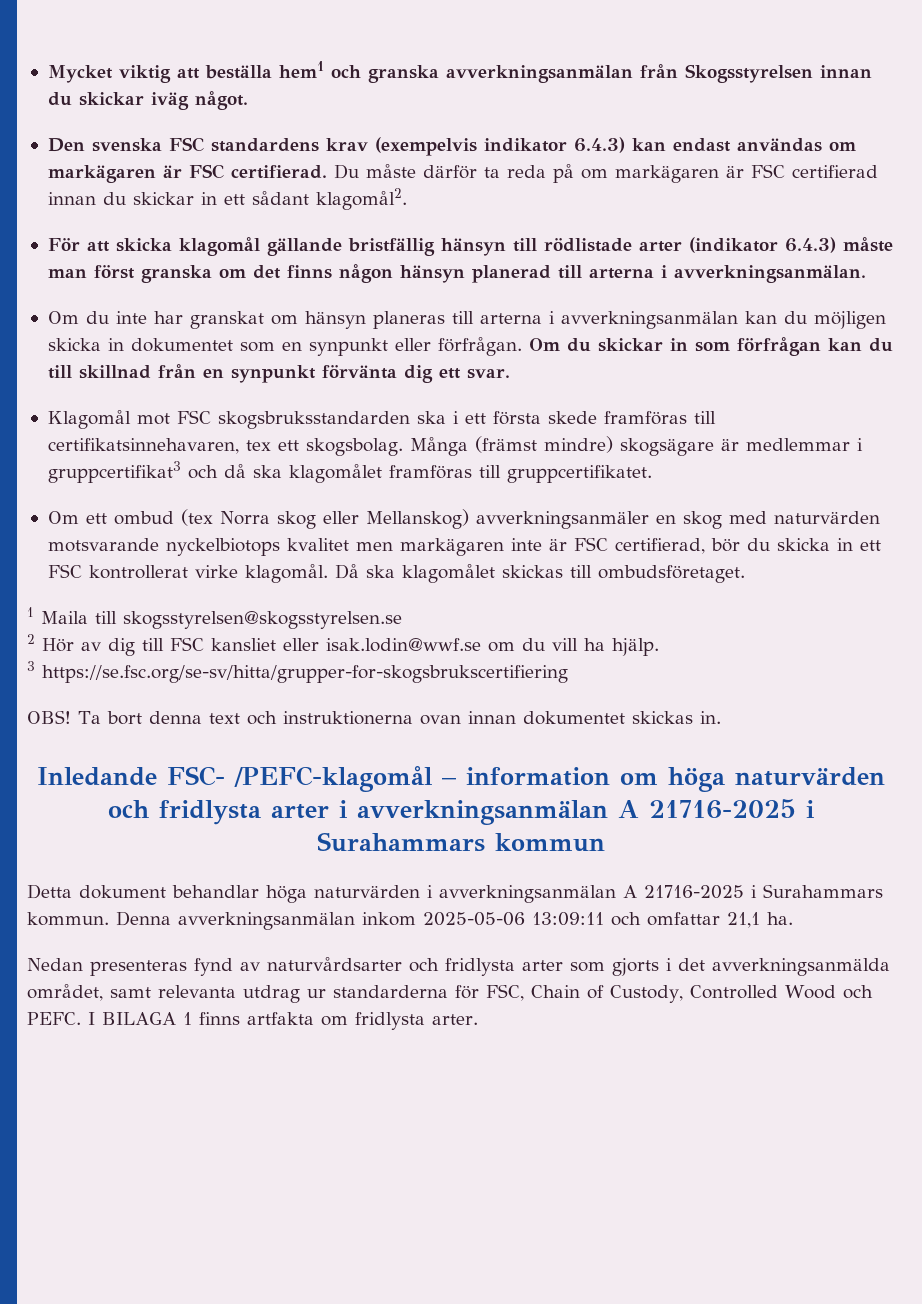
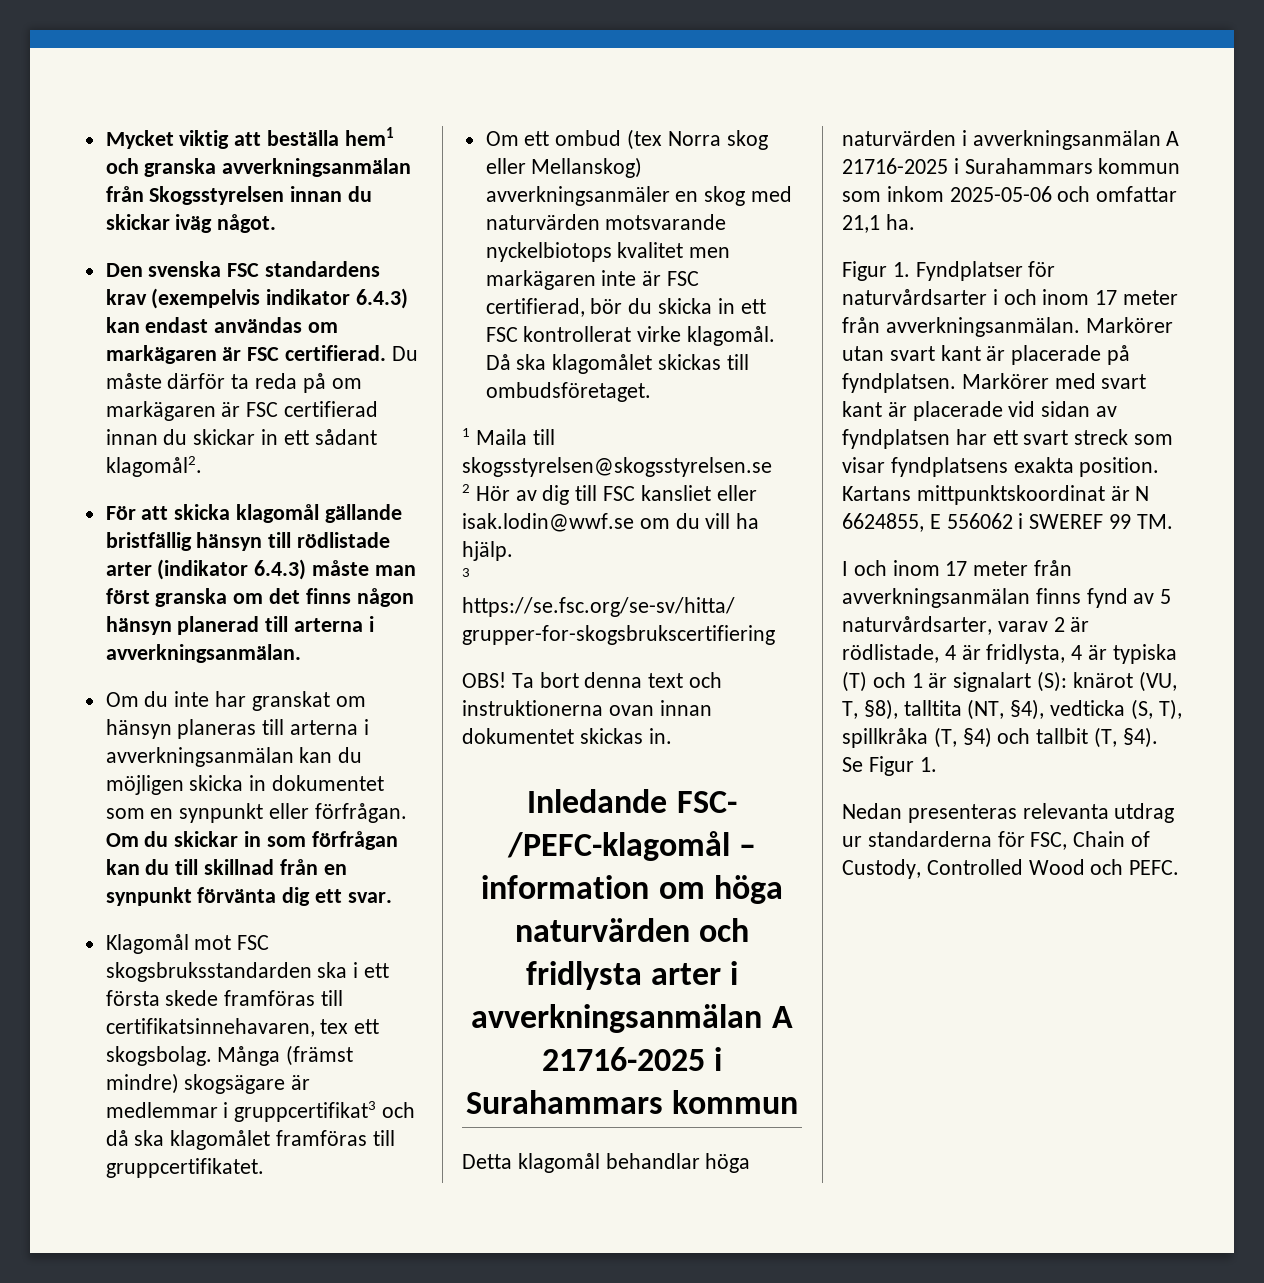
- Detta dokument behandlar höga naturvärden i avverkningsanmälan A 21716-2025 i Surahammars kommun. Denna avverkningsanmälan inkom 2025-05-06 13:09:11 och omfattar 21,1 ha.
+ Detta klagomål behandlar höga naturvärden i avverkningsanmälan A 21716-2025 i Surahammars kommun som inkom 2025-05-06 och omfattar 21,1 ha.
- Nedan presenteras fynd av naturvårdsarter och fridlysta arter som gjorts i det avverkningsanmälda området, samt relevanta utdrag ur standarderna för FSC, Chain of Custody, Controlled Wood och PEFC. I BILAGA 1 finns artfakta om fridlysta arter.
+ Figur 1. Fyndplatser för naturvårdsarter i och inom 17 meter från avverkningsanmälan. Markörer utan svart kant är placerade på fyndplatsen. Markörer med svart kant är placerade vid sidan av fyndplatsen har ett svart streck som visar fyndplatsens exakta position. Kartans mittpunktskoordinat är N 6624855, E 556062 i SWEREF 99 TM.
+ I och inom 17 meter från avverkningsanmälan finns fynd av 5 naturvårdsarter, varav 2 är rödlistade, 4 är fridlysta, 4 är typiska (T) och 1 är signalart (S): knärot (VU, T, §8), talltita (NT, §4), vedticka (S, T), spillkråka (T, §4) och tallbit (T, §4). Se Figur 1.
+ Nedan presenteras relevanta utdrag ur standarderna för FSC, Chain of Custody, Controlled Wood och PEFC.

